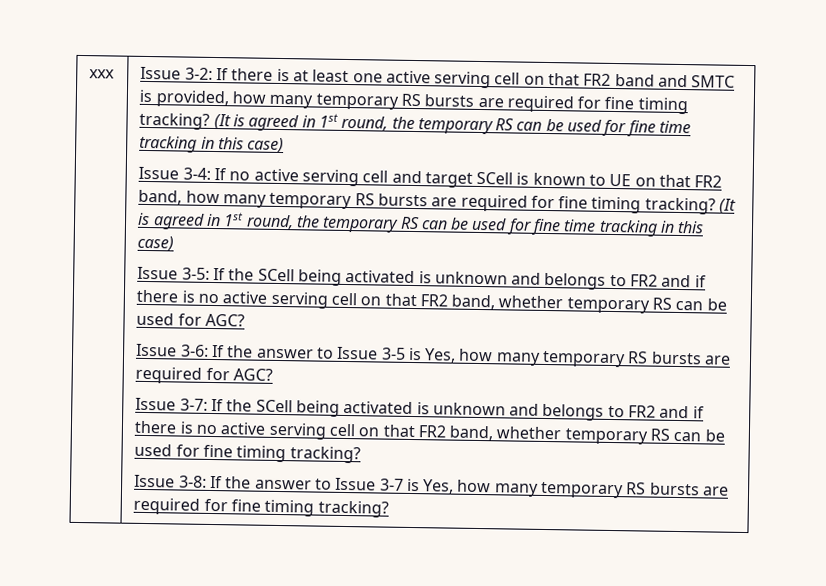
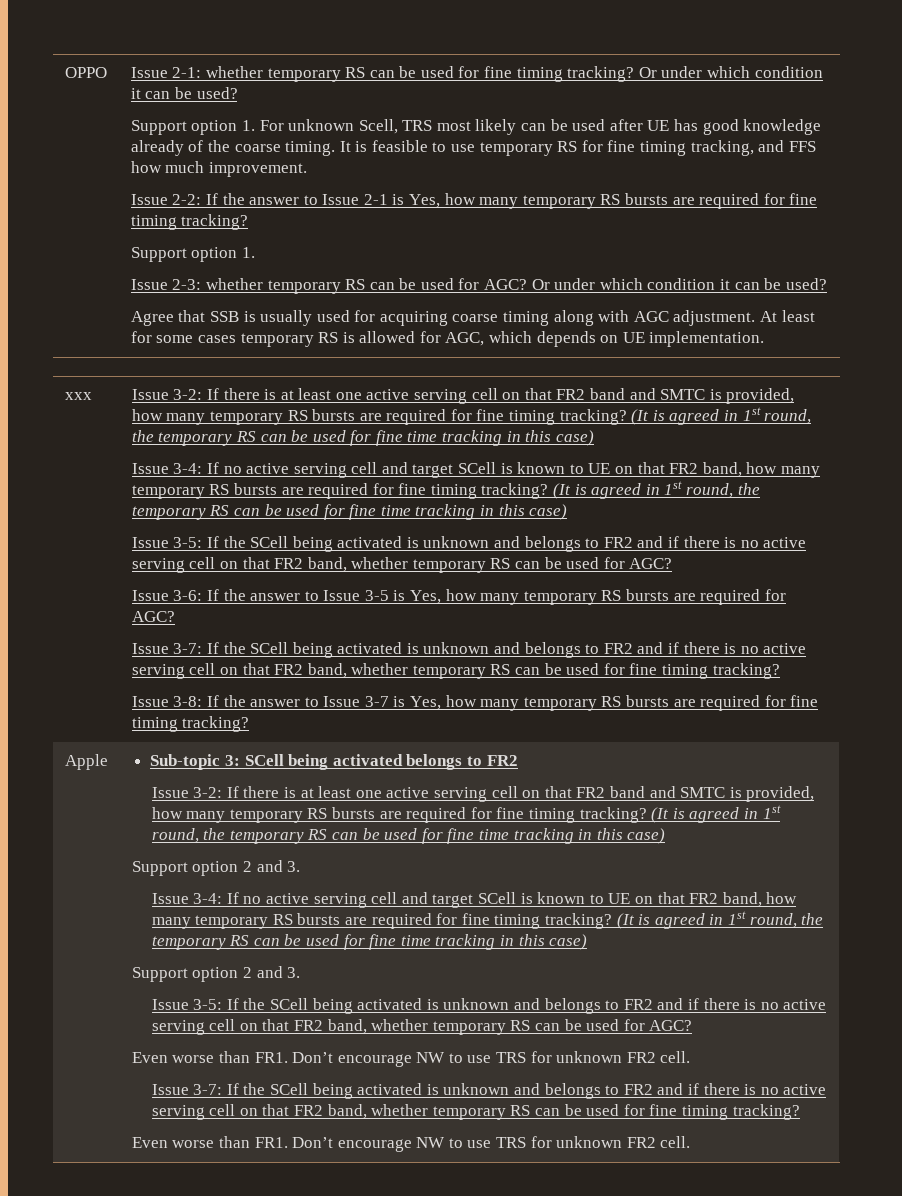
+ OPPO | Issue 2-1: whether temporary RS can be used for fine timing tracking? Or under which condition it can be used?
+ Support option 1. For unknown Scell, TRS most likely can be used after UE has good knowledge already of the coarse timing. It is feasible to use temporary RS for fine timing tracking, and FFS how much improvement.
+ Issue 2-2: If the answer to Issue 2-1 is Yes, how many temporary RS bursts are required for fine timing tracking?
+ Support option 1.
+ Issue 2-3: whether temporary RS can be used for AGC? Or under which condition it can be used?
+ Agree that SSB is usually used for acquiring coarse timing along with AGC adjustment. At least for some cases temporary RS is allowed for AGC, which depends on UE implementation.
+ Apple | Sub-topic 3: SCell being activated belongs to FR2
+ Issue 3-2: If there is at least one active serving cell on that FR2 band and SMTC is provided, how many temporary RS bursts are required for fine timing tracking? (It is agreed in 1st round, the temporary RS can be used for fine time tracking in this case)
+ Support option 2 and 3.
+ Issue 3-4: If no active serving cell and target SCell is known to UE on that FR2 band, how many temporary RS bursts are required for fine timing tracking? (It is agreed in 1st round, the temporary RS can be used for fine time tracking in this case)
+ Support option 2 and 3.
+ Issue 3-5: If the SCell being activated is unknown and belongs to FR2 and if there is no active serving cell on that FR2 band, whether temporary RS can be used for AGC?
+ Even worse than FR1. Don’t encourage NW to use TRS for unknown FR2 cell.
+ Issue 3-7: If the SCell being activated is unknown and belongs to FR2 and if there is no active serving cell on that FR2 band, whether temporary RS can be used for fine timing tracking?
+ Even worse than FR1. Don’t encourage NW to use TRS for unknown FR2 cell.

